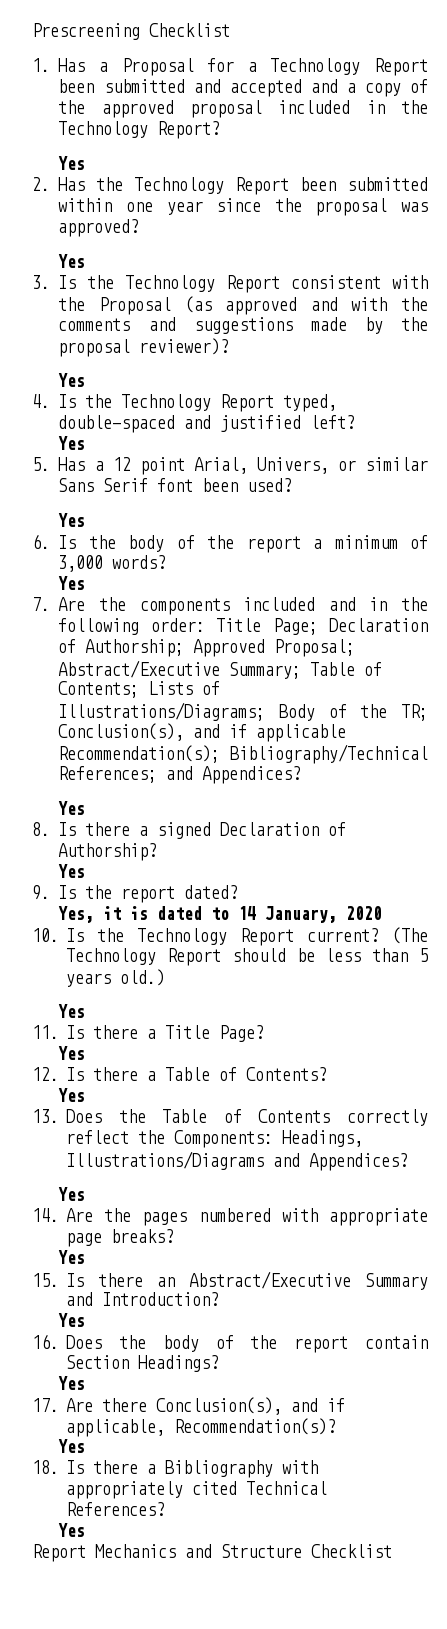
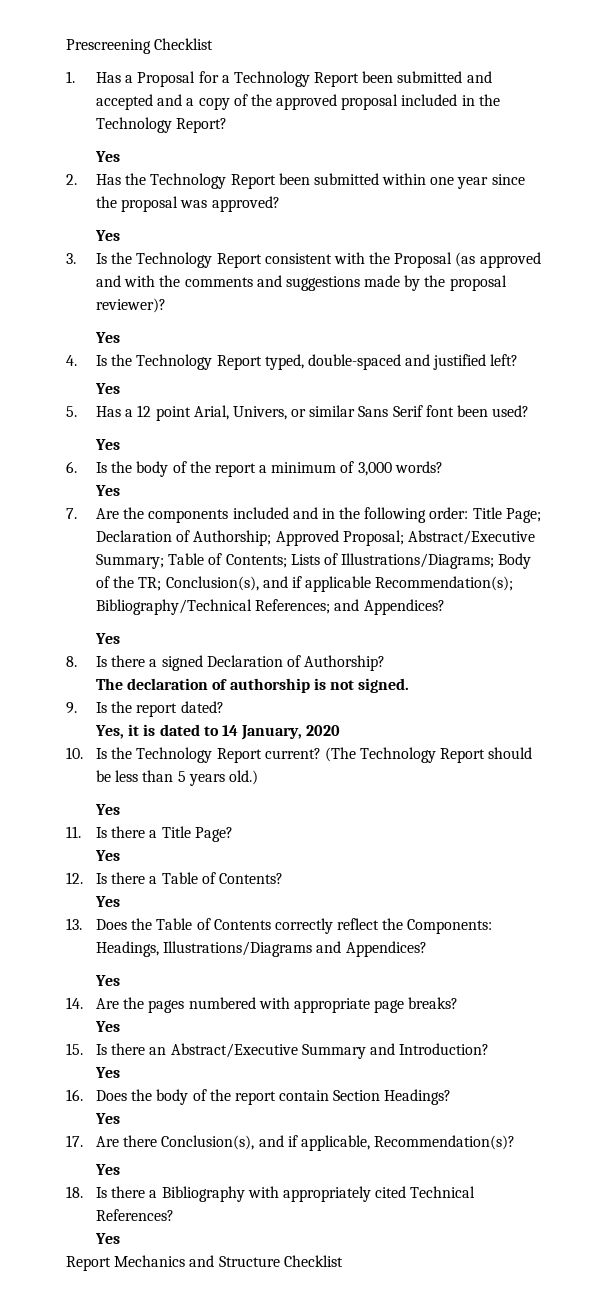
  8. Is there a signed Declaration of Authorship?
- Yes
+ The declaration of authorship is not signed.

